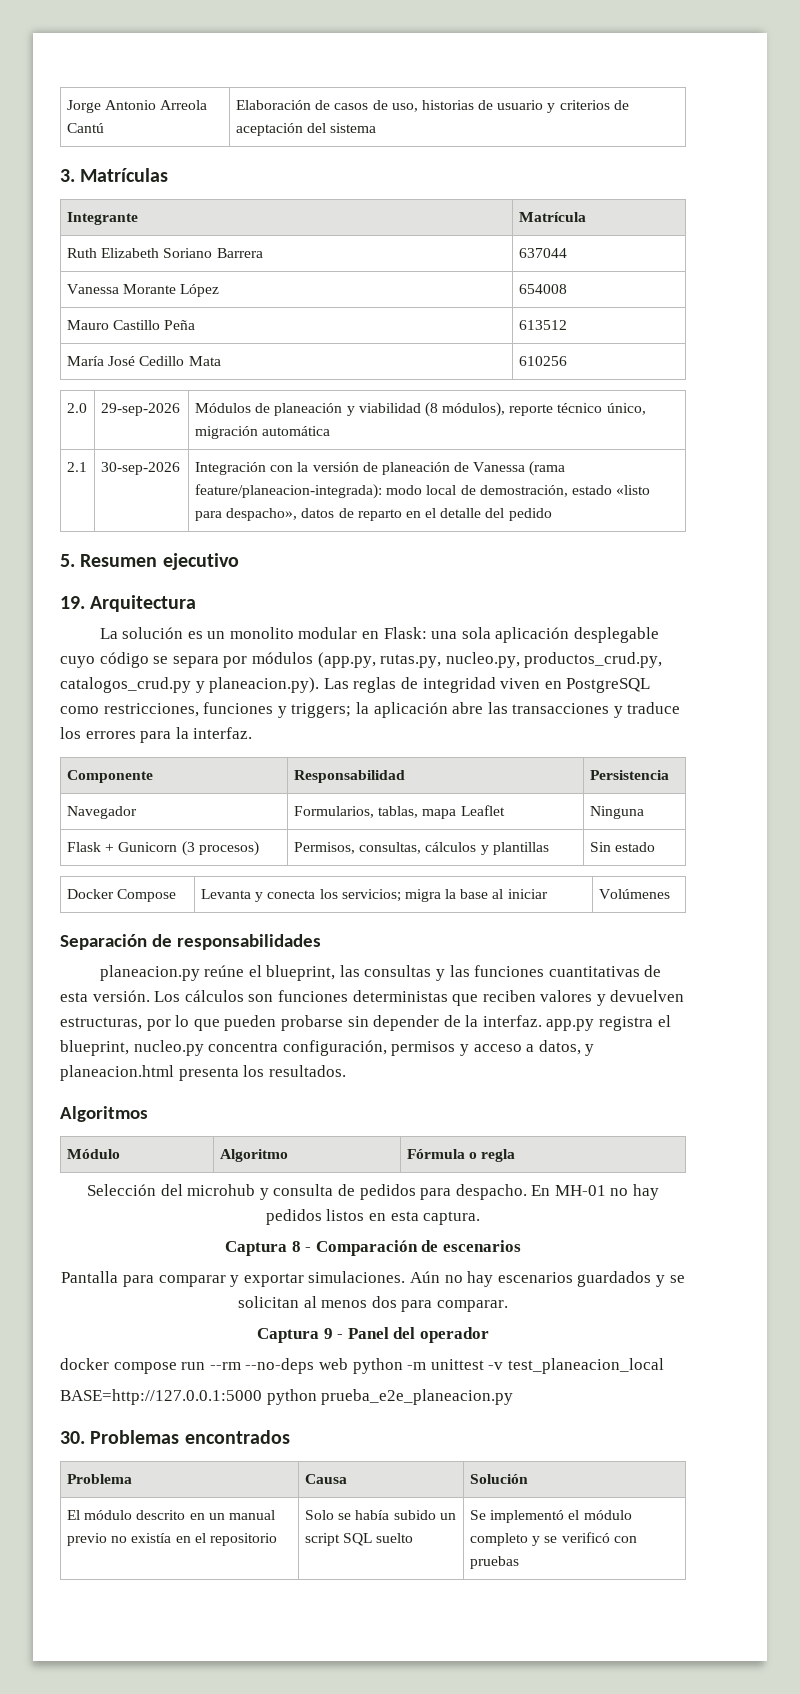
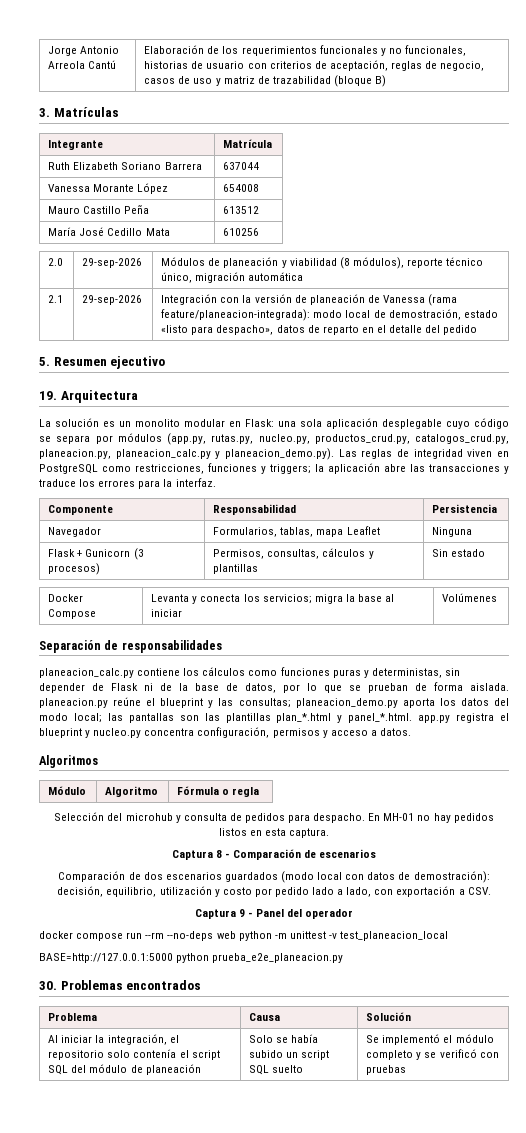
- Jorge Antonio Arreola Cantú | Elaboración de casos de uso, historias de usuario y criterios de aceptación del sistema
+ Jorge Antonio Arreola Cantú | Elaboración de los requerimientos funcionales y no funcionales, historias de usuario con criterios de aceptación, reglas de negocio, casos de uso y matriz de trazabilidad (bloque B)
- 2.1 | 30-sep-2026 | Integración con la versión de planeación de Vanessa (rama feature/planeacion-integrada): modo local de demostración, estado «listo para despacho», datos de reparto en el detalle del pedido
+ 2.1 | 29-sep-2026 | Integración con la versión de planeación de Vanessa (rama feature/planeacion-integrada): modo local de demostración, estado «listo para despacho», datos de reparto en el detalle del pedido
- La solución es un monolito modular en Flask: una sola aplicación desplegable cuyo código se separa por módulos (app.py, rutas.py, nucleo.py, productos_crud.py, catalogos_crud.py y planeacion.py). Las reglas de integridad viven en PostgreSQL como restricciones, funciones y triggers; la aplicación abre las transacciones y traduce los errores para la interfaz.
+ La solución es un monolito modular en Flask: una sola aplicación desplegable cuyo código se separa por módulos (app.py, rutas.py, nucleo.py, productos_crud.py, catalogos_crud.py, planeacion.py, planeacion_calc.py y planeacion_demo.py). Las reglas de integridad viven en PostgreSQL como restricciones, funciones y triggers; la aplicación abre las transacciones y traduce los errores para la interfaz.
- planeacion.py reúne el blueprint, las consultas y las funciones cuantitativas de esta versión. Los cálculos son funciones deterministas que reciben valores y devuelven estructuras, por lo que pueden probarse sin depender de la interfaz. app.py registra el blueprint, nucleo.py concentra configuración, permisos y acceso a datos, y planeacion.html presenta los resultados.
+ planeacion_calc.py contiene los cálculos como funciones puras y deterministas, sin depender de Flask ni de la base de datos, por lo que se prueban de forma aislada. planeacion.py reúne el blueprint y las consultas; planeacion_demo.py aporta los datos del modo local; las pantallas son las plantillas plan_*.html y panel_*.html. app.py registra el blueprint y nucleo.py concentra configuración, permisos y acceso a datos.
- Pantalla para comparar y exportar simulaciones. Aún no hay escenarios guardados y se solicitan al menos dos para comparar.
+ Comparación de dos escenarios guardados (modo local con datos de demostración): decisión, equilibrio, utilización y costo por pedido lado a lado, con exportación a CSV.
- El módulo descrito en un manual previo no existía en el repositorio | Solo se había subido un script SQL suelto | Se implementó el módulo completo y se verificó con pruebas
+ Al iniciar la integración, el repositorio solo contenía el script SQL del módulo de planeación | Solo se había subido un script SQL suelto | Se implementó el módulo completo y se verificó con pruebas

